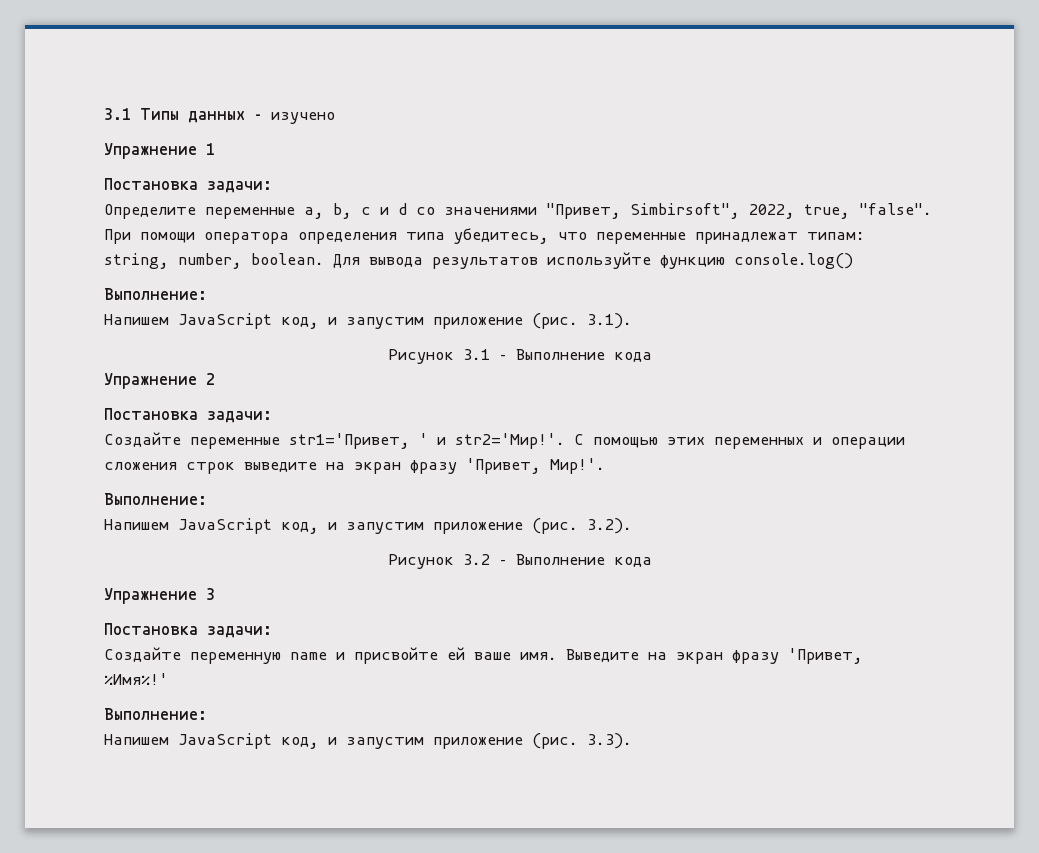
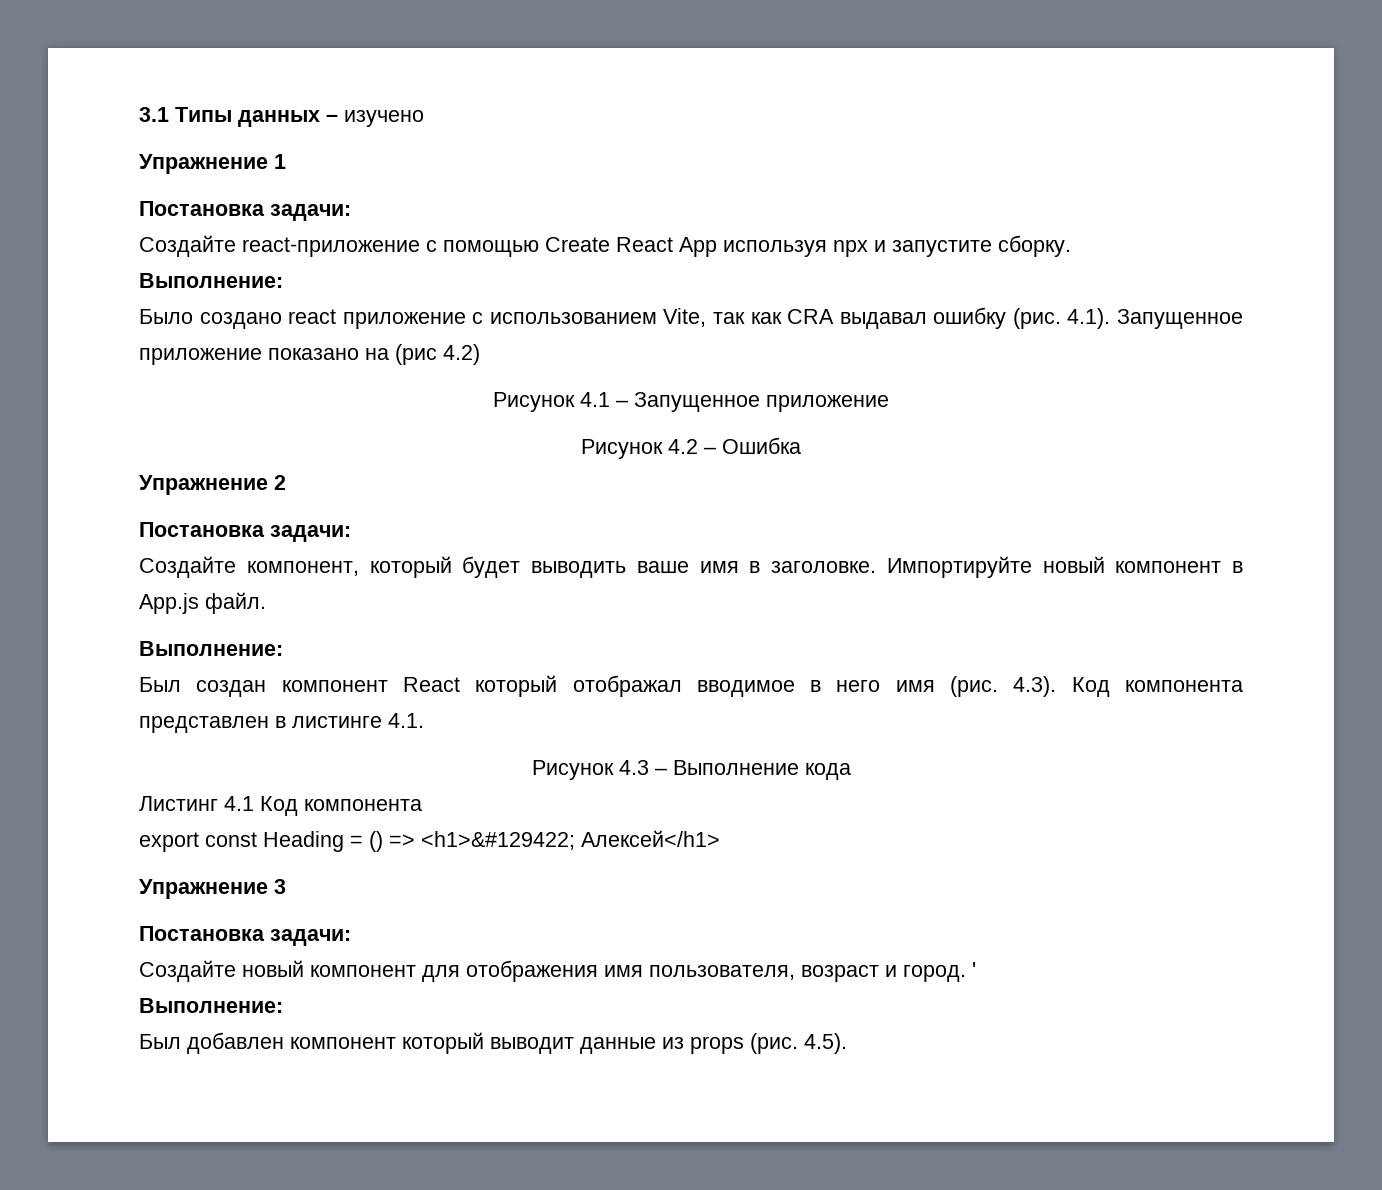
- Определите переменные a, b, c и d со значениями "Привет, Simbirsoft", 2022, true, "false". При помощи оператора определения типа убедитесь, что переменные принадлежат типам: string, number, boolean. Для вывода результатов используйте функцию console.log()
+ Создайте react-приложение с помощью Create React App используя npx и запустите сборку.
  Выполнение:
- Напишем JavaScript код, и запустим приложение (рис. 3.1).
- Рисунок 3.1 – Выполнение кода
+ Было создано react приложение с использованием Vite, так как CRA выдавал ошибку (рис. 4.1). Запущенное приложение показано на (рис 4.2)
+ Рисунок 4.1 – Запущенное приложение
+ Рисунок 4.2 – Ошибка
- Создайте переменные str1='Привет, ' и str2='Мир!'. С помощью этих переменных и операции сложения строк выведите на экран фразу 'Привет, Мир!'.
+ Создайте компонент, который будет выводить ваше имя в заголовке. Импортируйте новый компонент в App.js файл.
  Выполнение:
- Напишем JavaScript код, и запустим приложение (рис. 3.2).
- Рисунок 3.2 – Выполнение кода
+ Был создан компонент React который отображал вводимое в него имя (рис. 4.3). Код компонента представлен в листинге 4.1.
+ Рисунок 4.3 – Выполнение кода
+ Листинг 4.1 Код компонента
+ export const Heading = () => <h1>&#129422; Алексей</h1>
- Создайте переменную name и присвойте ей ваше имя. Выведите на экран фразу 'Привет, %Имя%!'
+ Создайте новый компонент для отображения имя пользователя, возраст и город. '
  Выполнение:
- Напишем JavaScript код, и запустим приложение (рис. 3.3).
+ Был добавлен компонент который выводит данные из props (рис. 4.5).

